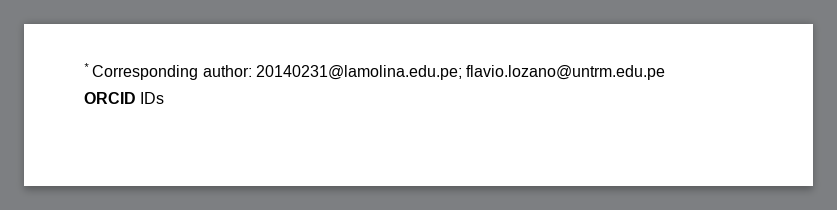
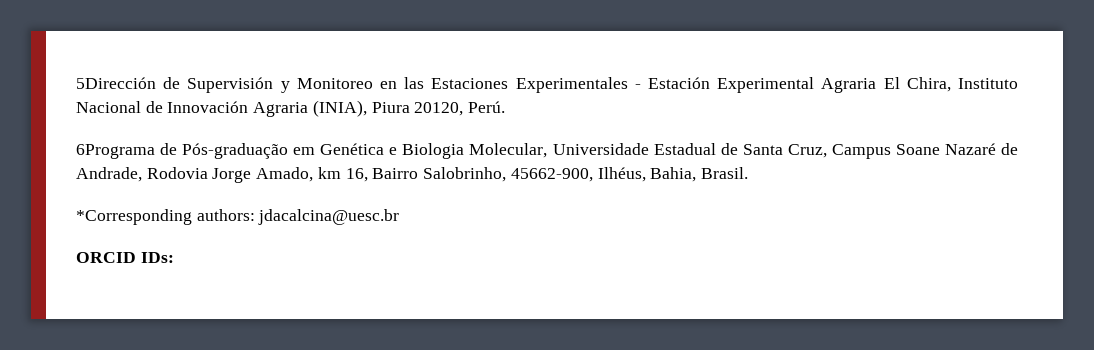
- * Corresponding author: 20140231@lamolina.edu.pe; flavio.lozano@untrm.edu.pe
+ 5Dirección de Supervisión y Monitoreo en las Estaciones Experimentales - Estación Experimental Agraria El Chira, Instituto Nacional de Innovación Agraria (INIA), Piura 20120, Perú.
+ 6Programa de Pós-graduação em Genética e Biologia Molecular, Universidade Estadual de Santa Cruz, Campus Soane Nazaré de Andrade, Rodovia Jorge Amado, km 16, Bairro Salobrinho, 45662-900, Ilhéus, Bahia, Brasil.
+ *Corresponding authors: jdacalcina@uesc.br
- ORCID IDs
+ ORCID IDs:

